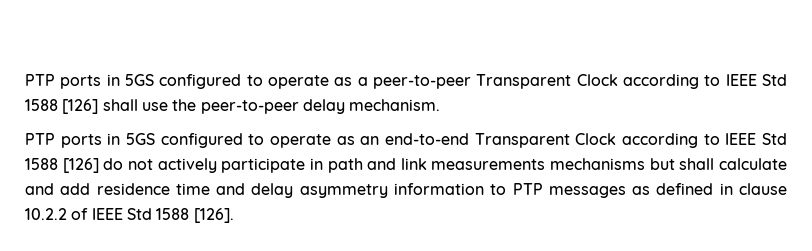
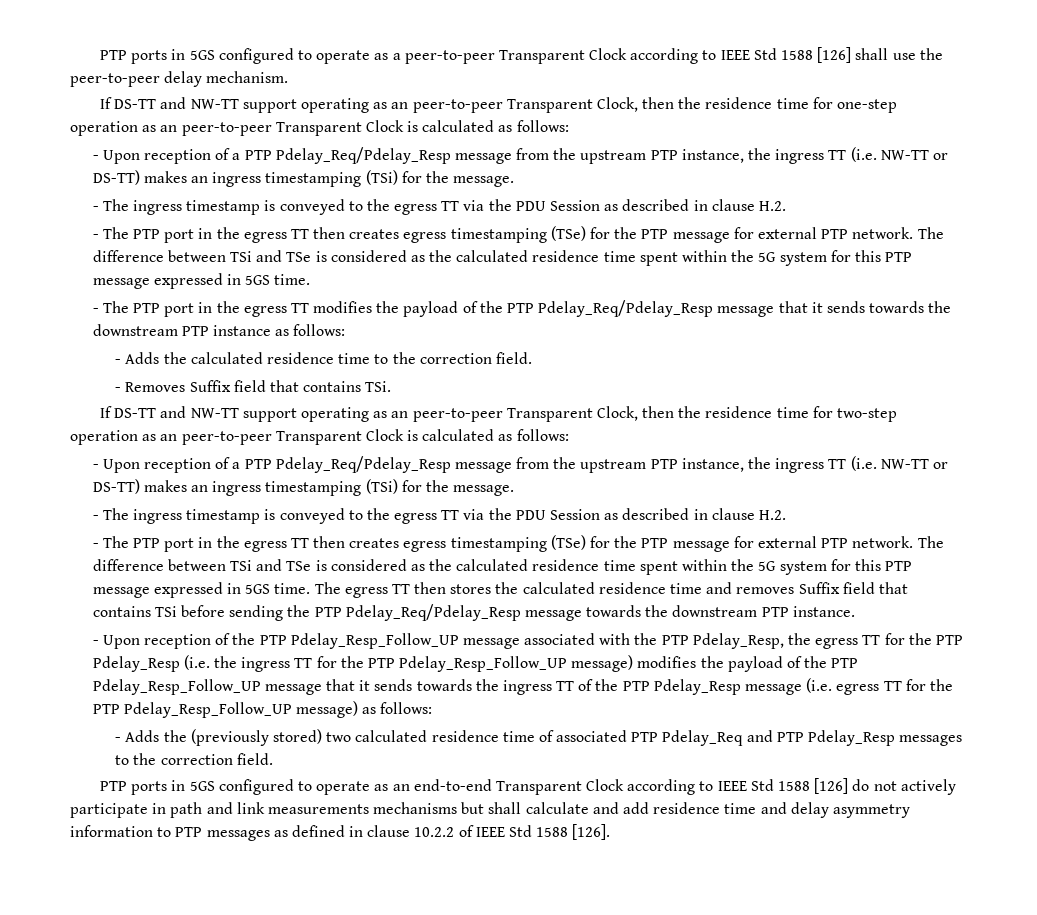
+ If DS-TT and NW-TT support operating as an peer-to-peer Transparent Clock, then the residence time for one-step operation as an peer-to-peer Transparent Clock is calculated as follows:
+ - Upon reception of a PTP Pdelay_Req/Pdelay_Resp message from the upstream PTP instance, the ingress TT (i.e. NW-TT or DS-TT) makes an ingress timestamping (TSi) for the message.
+ - The ingress timestamp is conveyed to the egress TT via the PDU Session as described in clause H.2.
+ - The PTP port in the egress TT then creates egress timestamping (TSe) for the PTP message for external PTP network. The difference between TSi and TSe is considered as the calculated residence time spent within the 5G system for this PTP message expressed in 5GS time.
+ - The PTP port in the egress TT modifies the payload of the PTP Pdelay_Req/Pdelay_Resp message that it sends towards the downstream PTP instance as follows:
+ - Adds the calculated residence time to the correction field.
+ - Removes Suffix field that contains TSi.
+ If DS-TT and NW-TT support operating as an peer-to-peer Transparent Clock, then the residence time for two-step operation as an peer-to-peer Transparent Clock is calculated as follows:
+ - Upon reception of a PTP Pdelay_Req/Pdelay_Resp message from the upstream PTP instance, the ingress TT (i.e. NW-TT or DS-TT) makes an ingress timestamping (TSi) for the message.
+ - The ingress timestamp is conveyed to the egress TT via the PDU Session as described in clause H.2.
+ - The PTP port in the egress TT then creates egress timestamping (TSe) for the PTP message for external PTP network. The difference between TSi and TSe is considered as the calculated residence time spent within the 5G system for this PTP message expressed in 5GS time. The egress TT then stores the calculated residence time and removes Suffix field that contains TSi before sending the PTP Pdelay_Req/Pdelay_Resp message towards the downstream PTP instance.
+ - Upon reception of the PTP Pdelay_Resp_Follow_UP message associated with the PTP Pdelay_Resp, the egress TT for the PTP Pdelay_Resp (i.e. the ingress TT for the PTP Pdelay_Resp_Follow_UP message) modifies the payload of the PTP Pdelay_Resp_Follow_UP message that it sends towards the ingress TT of the PTP Pdelay_Resp message (i.e. egress TT for the PTP Pdelay_Resp_Follow_UP message) as follows:
+ - Adds the (previously stored) two calculated residence time of associated PTP Pdelay_Req and PTP Pdelay_Resp messages to the correction field.

